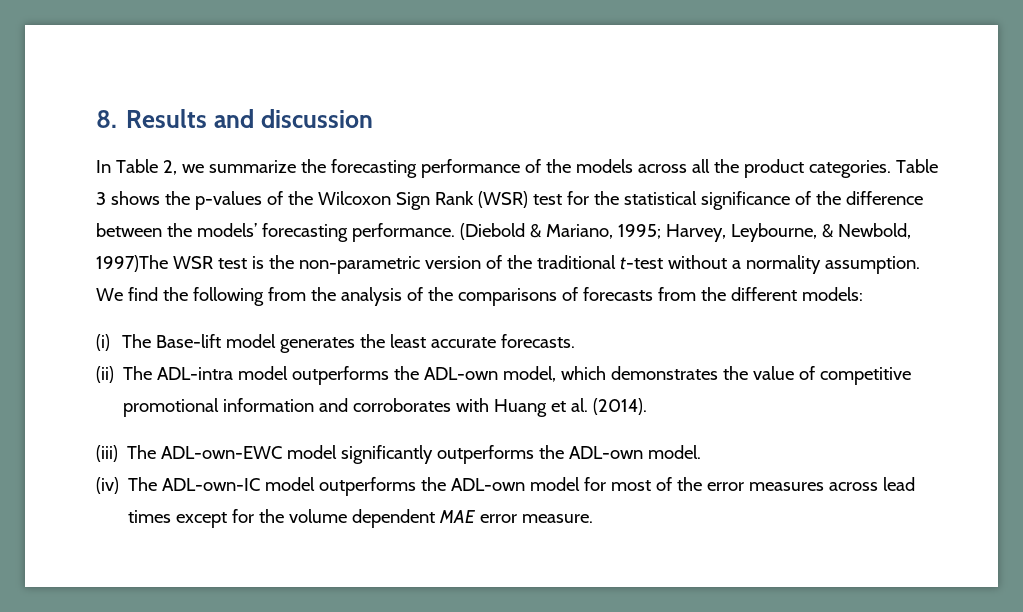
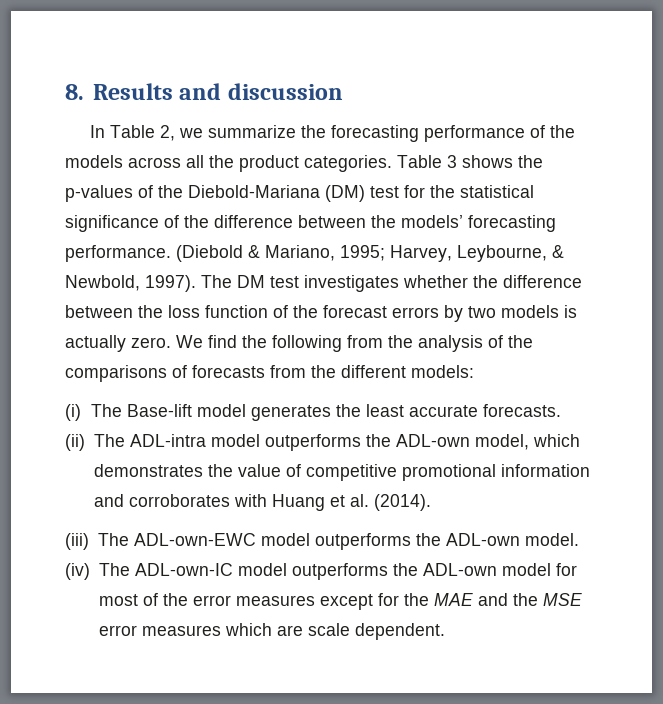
- Table 3 shows the p-values of the Wilcoxon Sign Rank (WSR) test for the statistical significance of the difference between the models’ forecasting performance.
+ Table 3 shows the p-values of the Diebold-Mariana (DM) test for the statistical significance of the difference between the models’ forecasting performance.
- (Diebold & Mariano, 1995; Harvey, Leybourne, & Newbold, 1997)The WSR test is the non-parametric version of the traditional t-test without a normality assumption.
+ (Diebold & Mariano, 1995; Harvey, Leybourne, & Newbold, 1997). The DM test investigates whether the difference between the loss function of the forecast errors by two models is actually zero.
- (iii) The ADL-own-EWC model significantly outperforms the ADL-own model.
+ (iii) The ADL-own-EWC model outperforms the ADL-own model.
- (iv) The ADL-own-IC model outperforms the ADL-own model for most of the error measures across lead times except for the volume dependent MAE error measure.
+ (iv) The ADL-own-IC model outperforms the ADL-own model for most of the error measures except for the MAE and the MSE error measures which are scale dependent.

